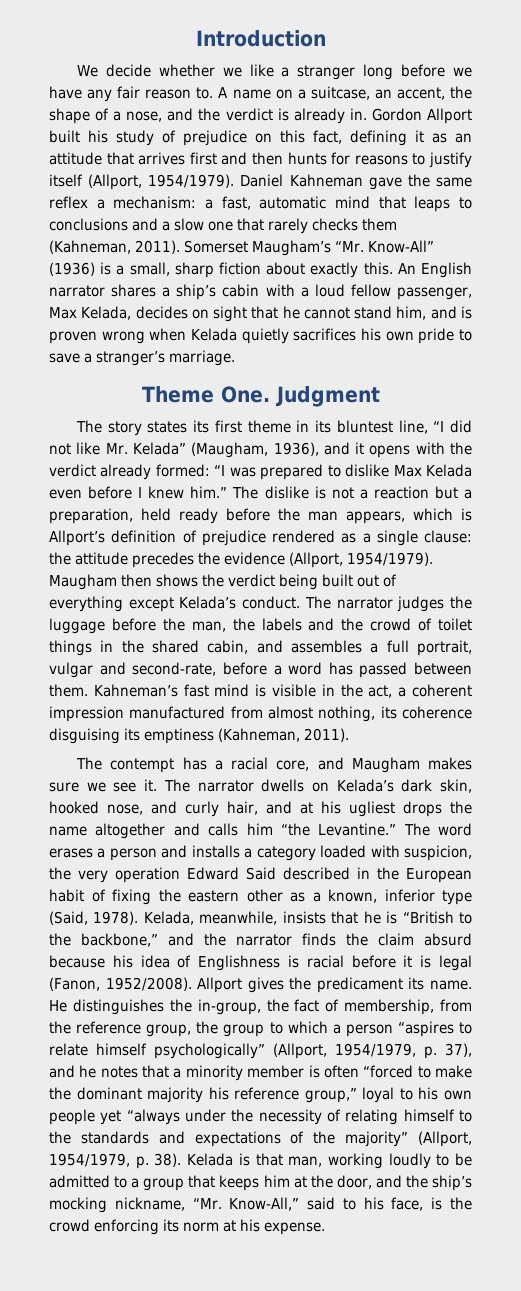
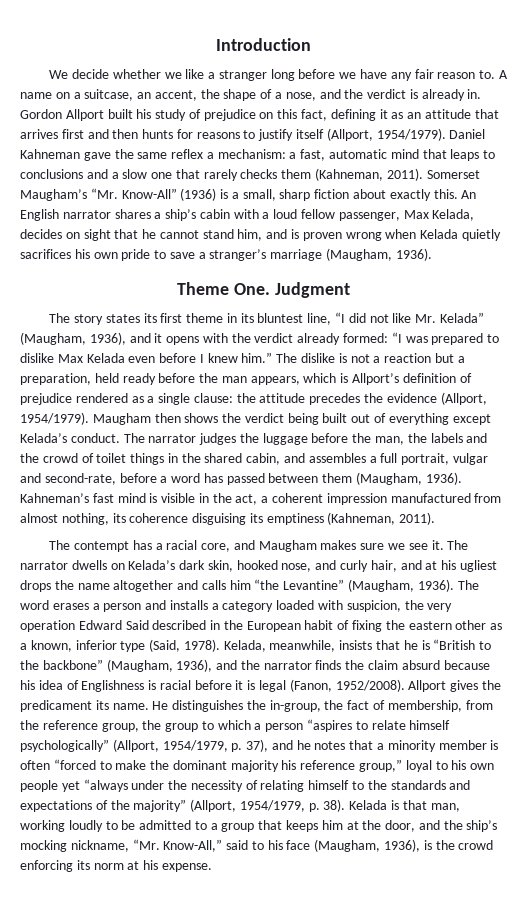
- An English narrator shares a ship’s cabin with a loud fellow passenger, Max Kelada, decides on sight that he cannot stand him, and is proven wrong when Kelada quietly sacrifices his own pride to save a stranger’s marriage.
+ An English narrator shares a ship’s cabin with a loud fellow passenger, Max Kelada, decides on sight that he cannot stand him, and is proven wrong when Kelada quietly sacrifices his own pride to save a stranger’s marriage (Maugham, 1936).
- The narrator judges the luggage before the man, the labels and the crowd of toilet things in the shared cabin, and assembles a full portrait, vulgar and second-rate, before a word has passed between them.
+ The narrator judges the luggage before the man, the labels and the crowd of toilet things in the shared cabin, and assembles a full portrait, vulgar and second-rate, before a word has passed between them (Maugham, 1936).
- The narrator dwells on Kelada’s dark skin, hooked nose, and curly hair, and at his ugliest drops the name altogether and calls him “the Levantine.”
+ The narrator dwells on Kelada’s dark skin, hooked nose, and curly hair, and at his ugliest drops the name altogether and calls him “the Levantine” (Maugham, 1936).
- Kelada, meanwhile, insists that he is “British to the backbone,” and the narrator finds the claim absurd because his idea of Englishness is racial before it is legal (Fanon, 1952/2008).
+ Kelada, meanwhile, insists that he is “British to the backbone” (Maugham, 1936), and the narrator finds the claim absurd because his idea of Englishness is racial before it is legal (Fanon, 1952/2008).
- Kelada is that man, working loudly to be admitted to a group that keeps him at the door, and the ship’s mocking nickname, “Mr. Know-All,” said to his face, is the crowd enforcing its norm at his expense.
+ Kelada is that man, working loudly to be admitted to a group that keeps him at the door, and the ship’s mocking nickname, “Mr. Know-All,” said to his face (Maugham, 1936), is the crowd enforcing its norm at his expense.

